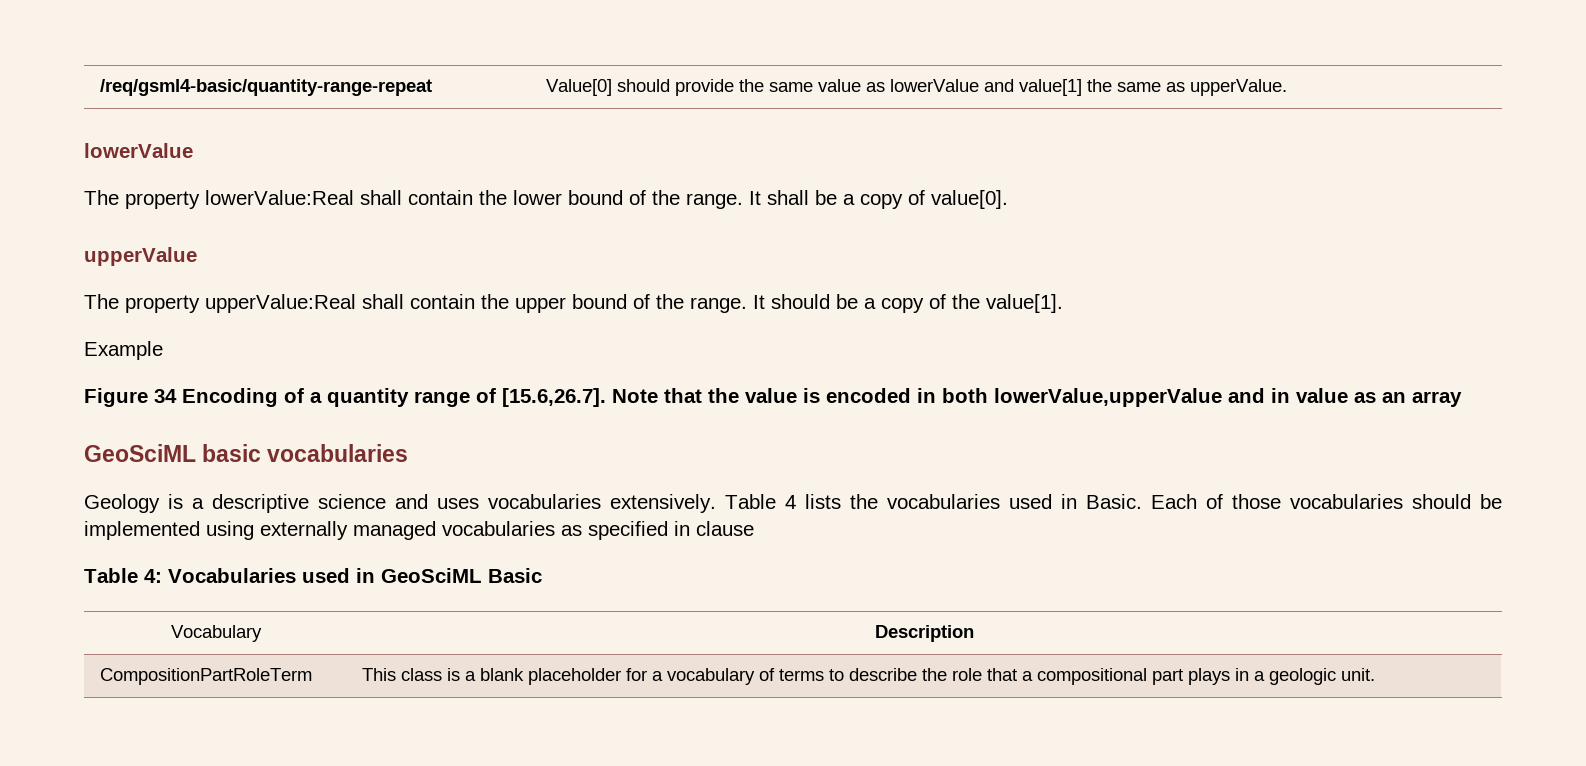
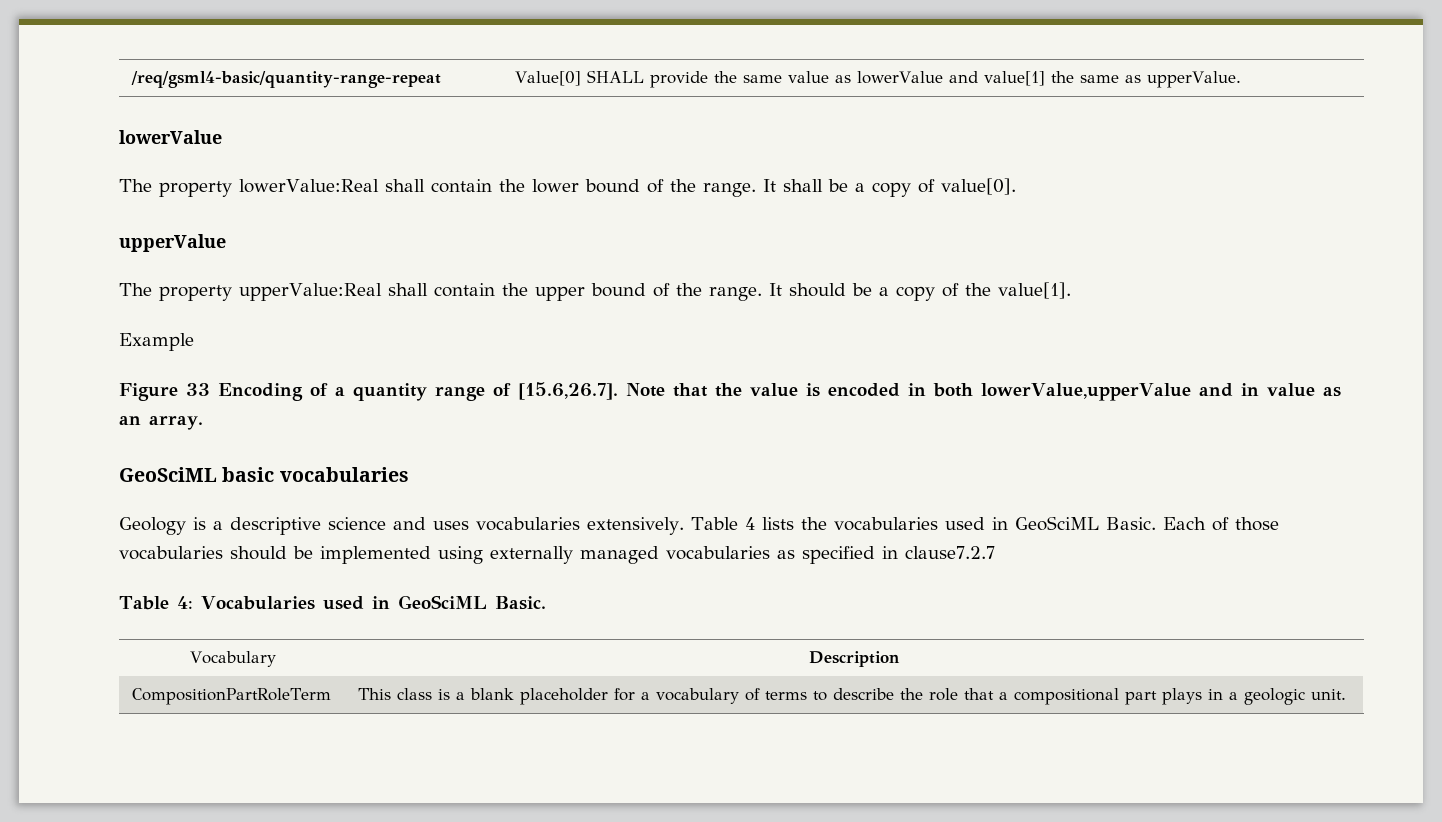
- /req/gsml4-basic/quantity-range-repeat | Value[0] should provide the same value as lowerValue and value[1] the same as upperValue.
+ /req/gsml4-basic/quantity-range-repeat | Value[0] SHALL provide the same value as lowerValue and value[1] the same as upperValue.
- Figure 34 Encoding of a quantity range of [15.6,26.7]. Note that the value is encoded in both lowerValue,upperValue and in value as an array
+ Figure 33 Encoding of a quantity range of [15.6,26.7]. Note that the value is encoded in both lowerValue,upperValue and in value as an array.
- Table 4 lists the vocabularies used in Basic.
+ Table 4 lists the vocabularies used in GeoSciML Basic.
- Each of those vocabularies should be implemented using externally managed vocabularies as specified in clause
+ Each of those vocabularies should be implemented using externally managed vocabularies as specified in clause7.2.7
- Table 4: Vocabularies used in GeoSciML Basic
+ Table 4: Vocabularies used in GeoSciML Basic.

